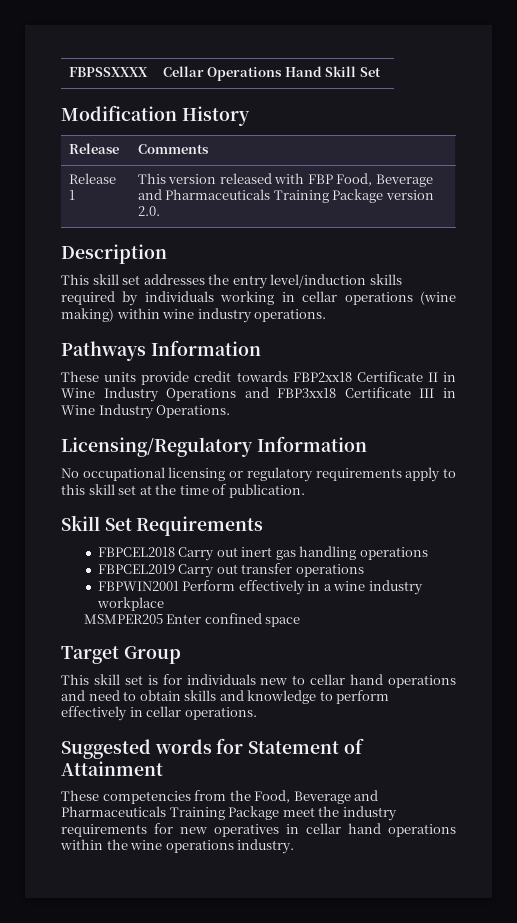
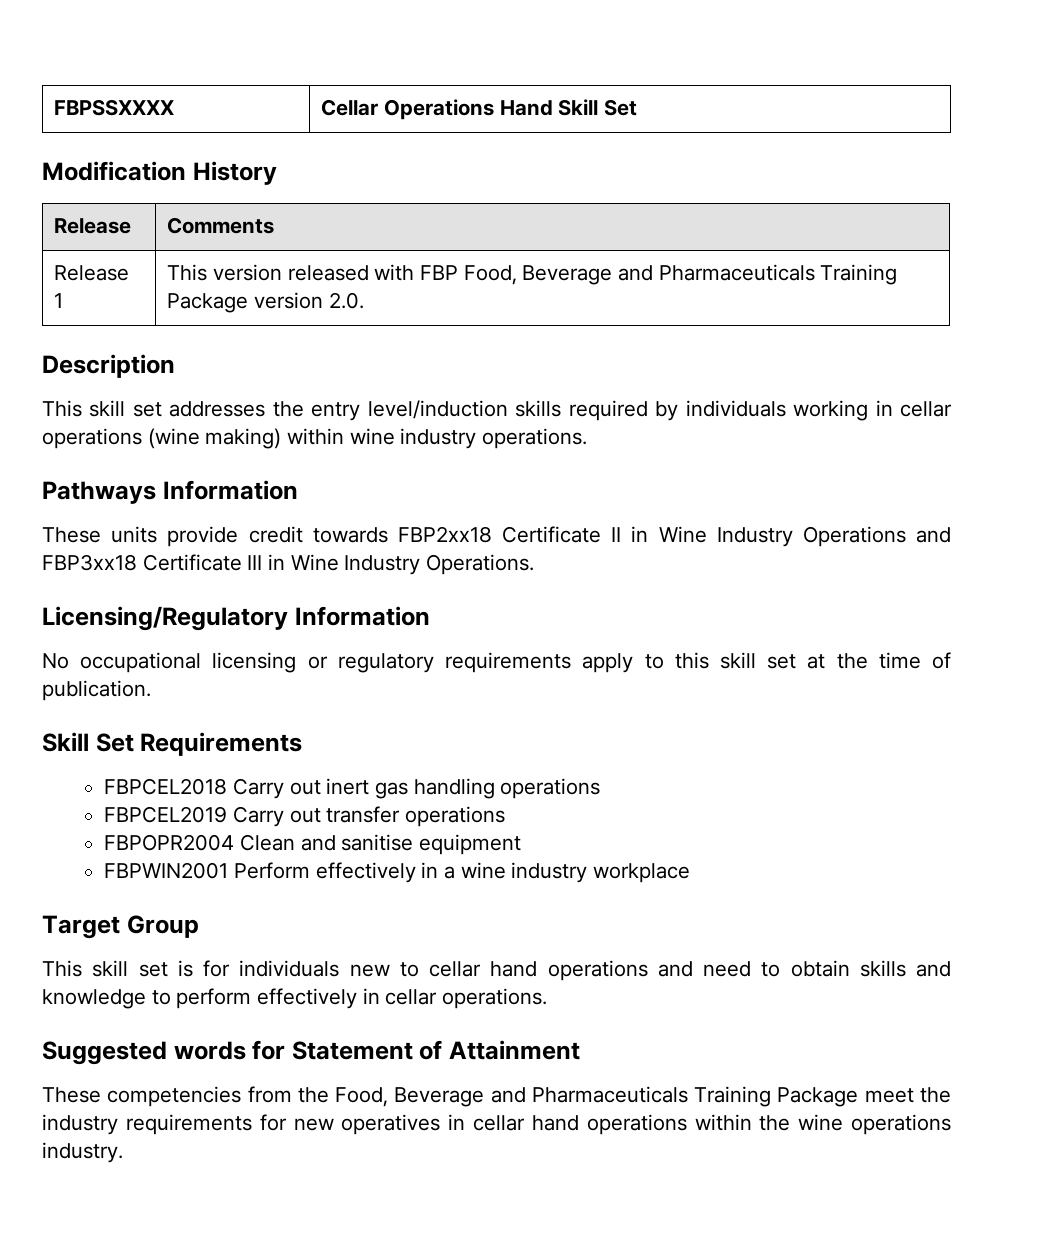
+ FBPOPR2004 Clean and sanitise equipment
- MSMPER205 Enter confined space

